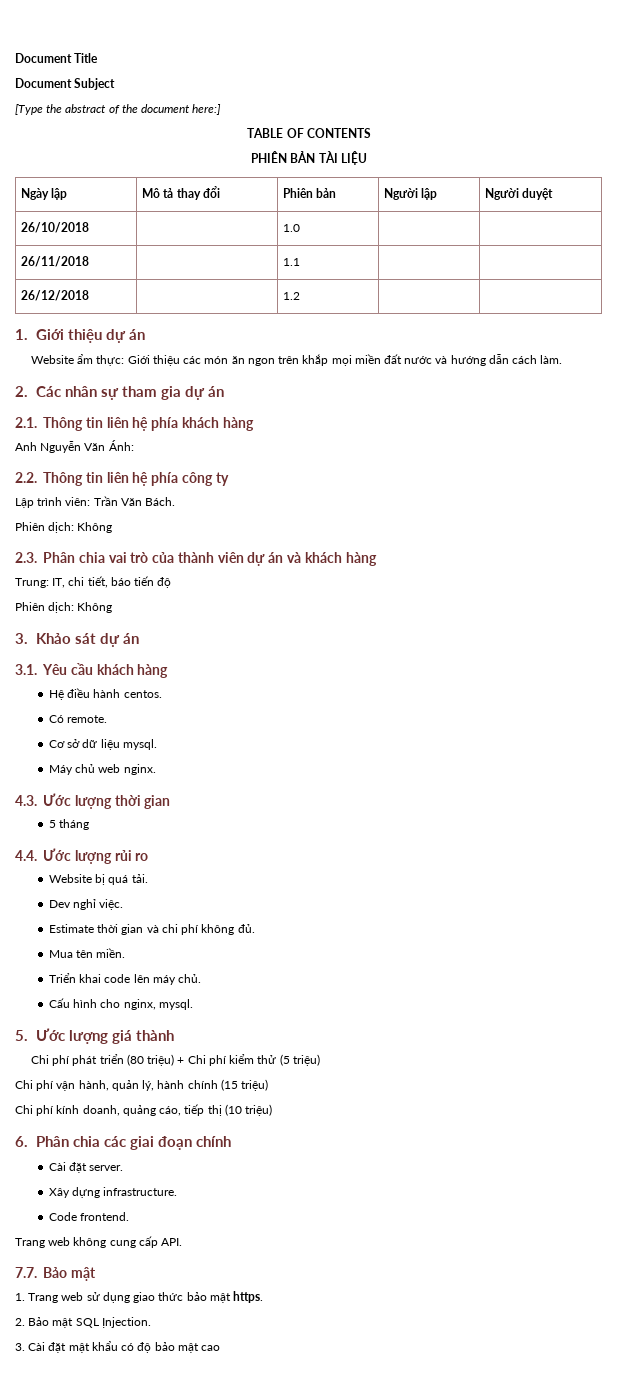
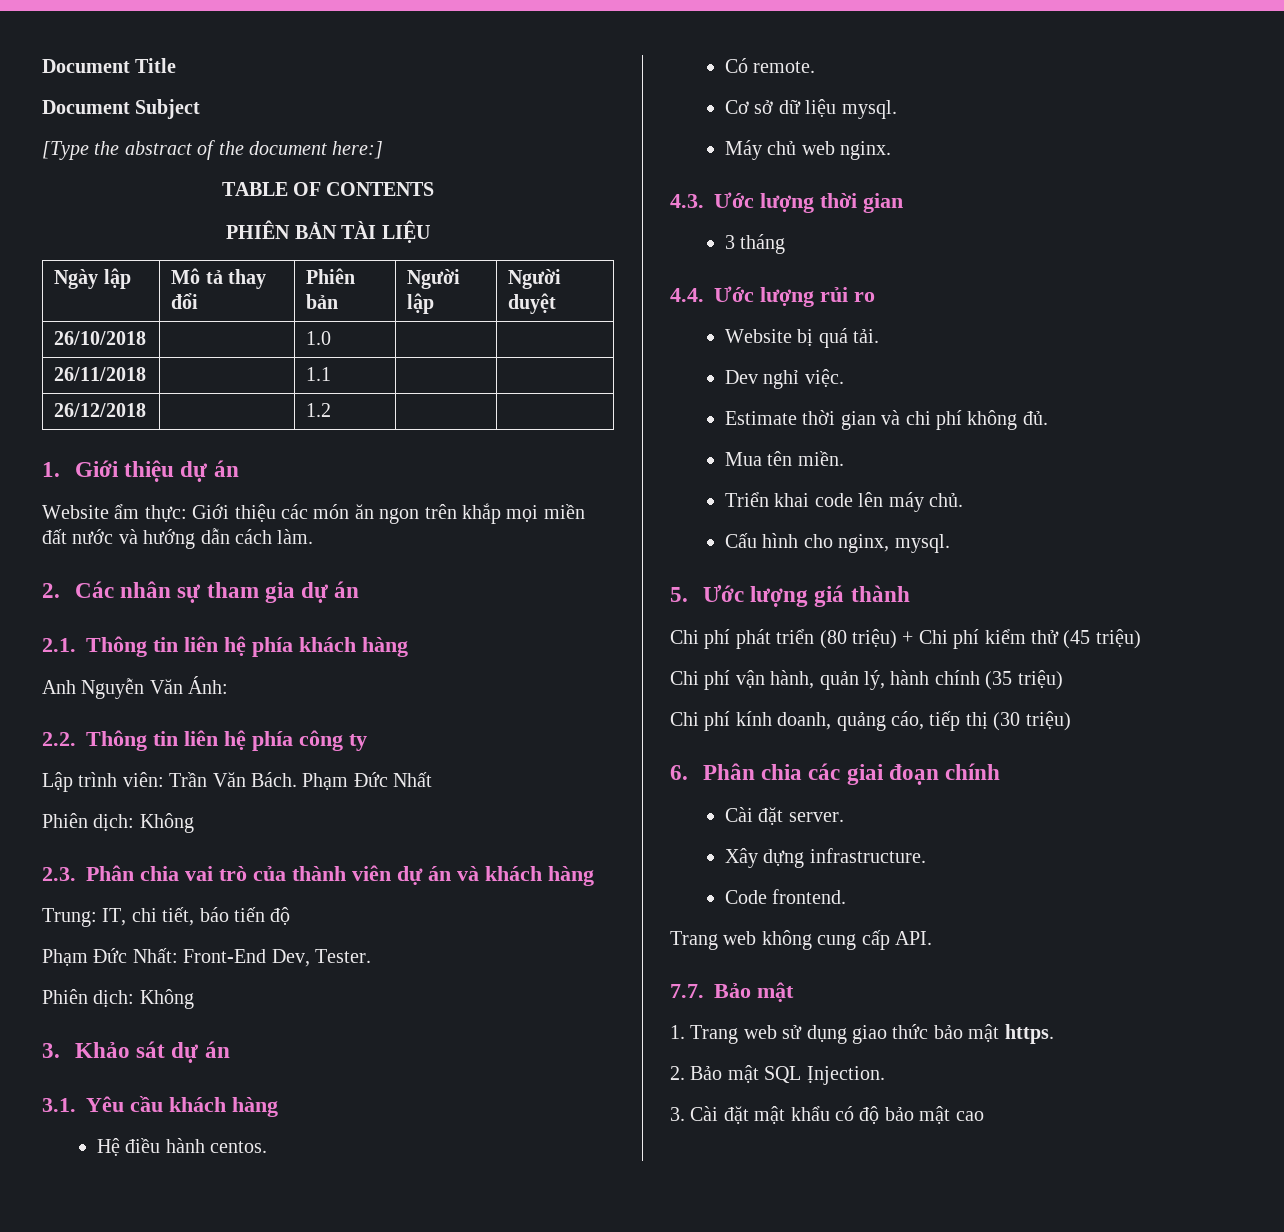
+ Phạm Đức Nhất
+ Phạm Đức Nhất: Front-End Dev, Tester.
- 5 tháng
+ 3 tháng
- Chi phí phát triển (80 triệu) + Chi phí kiểm thử (5 triệu)
+ Chi phí phát triển (80 triệu) + Chi phí kiểm thử (45 triệu)
- Chi phí vận hành, quản lý, hành chính (15 triệu)
+ Chi phí vận hành, quản lý, hành chính (35 triệu)
- Chi phí kính doanh, quảng cáo, tiếp thị (10 triệu)
+ Chi phí kính doanh, quảng cáo, tiếp thị (30 triệu)

